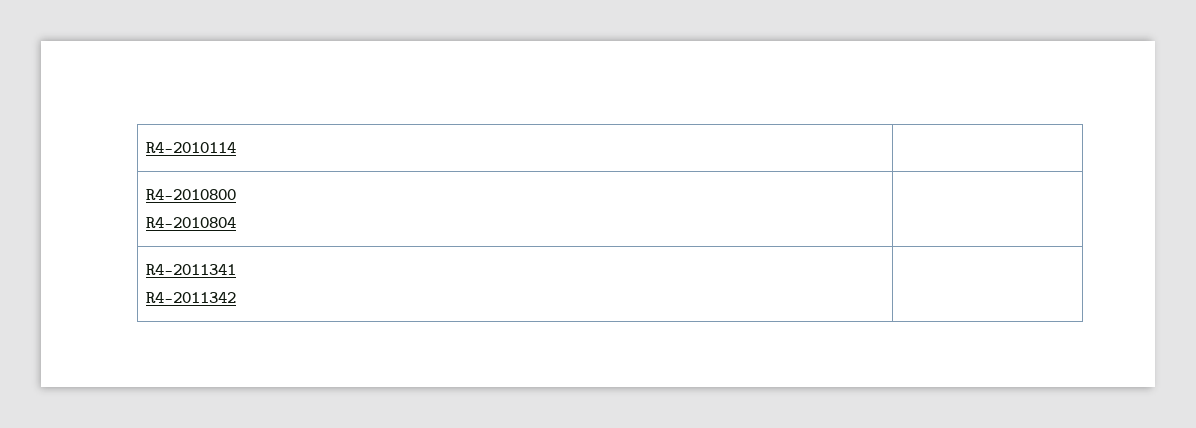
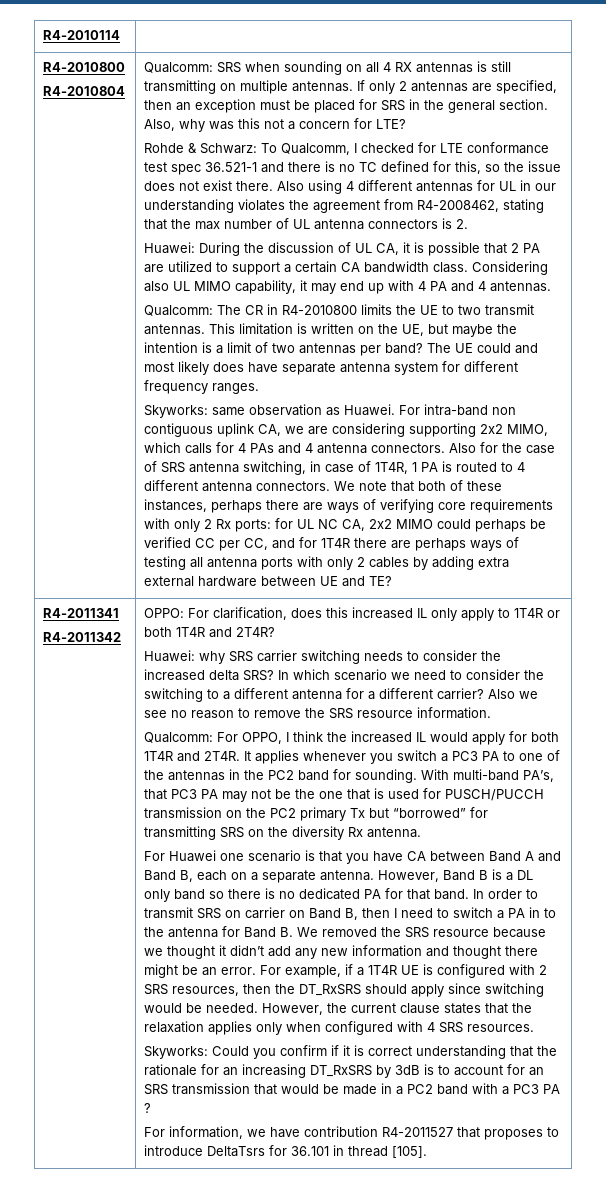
+ Qualcomm: SRS when sounding on all 4 RX antennas is still transmitting on multiple antennas. If only 2 antennas are specified, then an exception must be placed for SRS in the general section. Also, why was this not a concern for LTE?
+ Rohde & Schwarz: To Qualcomm, I checked for LTE conformance test spec 36.521-1 and there is no TC defined for this, so the issue does not exist there. Also using 4 different antennas for UL in our understanding violates the agreement from R4-2008462, stating that the max number of UL antenna connectors is 2.
+ Huawei: During the discussion of UL CA, it is possible that 2 PA are utilized to support a certain CA bandwidth class. Considering also UL MIMO capability, it may end up with 4 PA and 4 antennas.
+ Qualcomm: The CR in R4-2010800 limits the UE to two transmit antennas. This limitation is written on the UE, but maybe the intention is a limit of two antennas per band? The UE could and most likely does have separate antenna system for different frequency ranges.
+ Skyworks: same observation as Huawei. For intra-band non contiguous uplink CA, we are considering supporting 2x2 MIMO, which calls for 4 PAs and 4 antenna connectors. Also for the case of SRS antenna switching, in case of 1T4R, 1 PA is routed to 4 different antenna connectors. We note that both of these instances, perhaps there are ways of verifying core requirements with only 2 Rx ports: for UL NC CA, 2x2 MIMO could perhaps be verified CC per CC, and for 1T4R there are perhaps ways of testing all antenna ports with only 2 cables by adding extra external hardware between UE and TE?
  R4-2011341
- R4-2011342 |
+ R4-2011342 | OPPO: For clarification, does this increased IL only apply to 1T4R or both 1T4R and 2T4R?
+ Huawei: why SRS carrier switching needs to consider the increased delta SRS? In which scenario we need to consider the switching to a different antenna for a different carrier? Also we see no reason to remove the SRS resource information.
+ Qualcomm: For OPPO, I think the increased IL would apply for both 1T4R and 2T4R. It applies whenever you switch a PC3 PA to one of the antennas in the PC2 band for sounding. With multi-band PA’s, that PC3 PA may not be the one that is used for PUSCH/PUCCH transmission on the PC2 primary Tx but “borrowed” for transmitting SRS on the diversity Rx antenna.
+ For Huawei one scenario is that you have CA between Band A and Band B, each on a separate antenna. However, Band B is a DL only band so there is no dedicated PA for that band. In order to transmit SRS on carrier on Band B, then I need to switch a PA in to the antenna for Band B. We removed the SRS resource because we thought it didn’t add any new information and thought there might be an error. For example, if a 1T4R UE is configured with 2 SRS resources, then the DT_RxSRS should apply since switching would be needed. However, the current clause states that the relaxation applies only when configured with 4 SRS resources.
+ Skyworks: Could you confirm if it is correct understanding that the rationale for an increasing DT_RxSRS by 3dB is to account for an SRS transmission that would be made in a PC2 band with a PC3 PA ?
+ For information, we have contribution R4-2011527 that proposes to introduce DeltaTsrs for 36.101 in thread [105].

